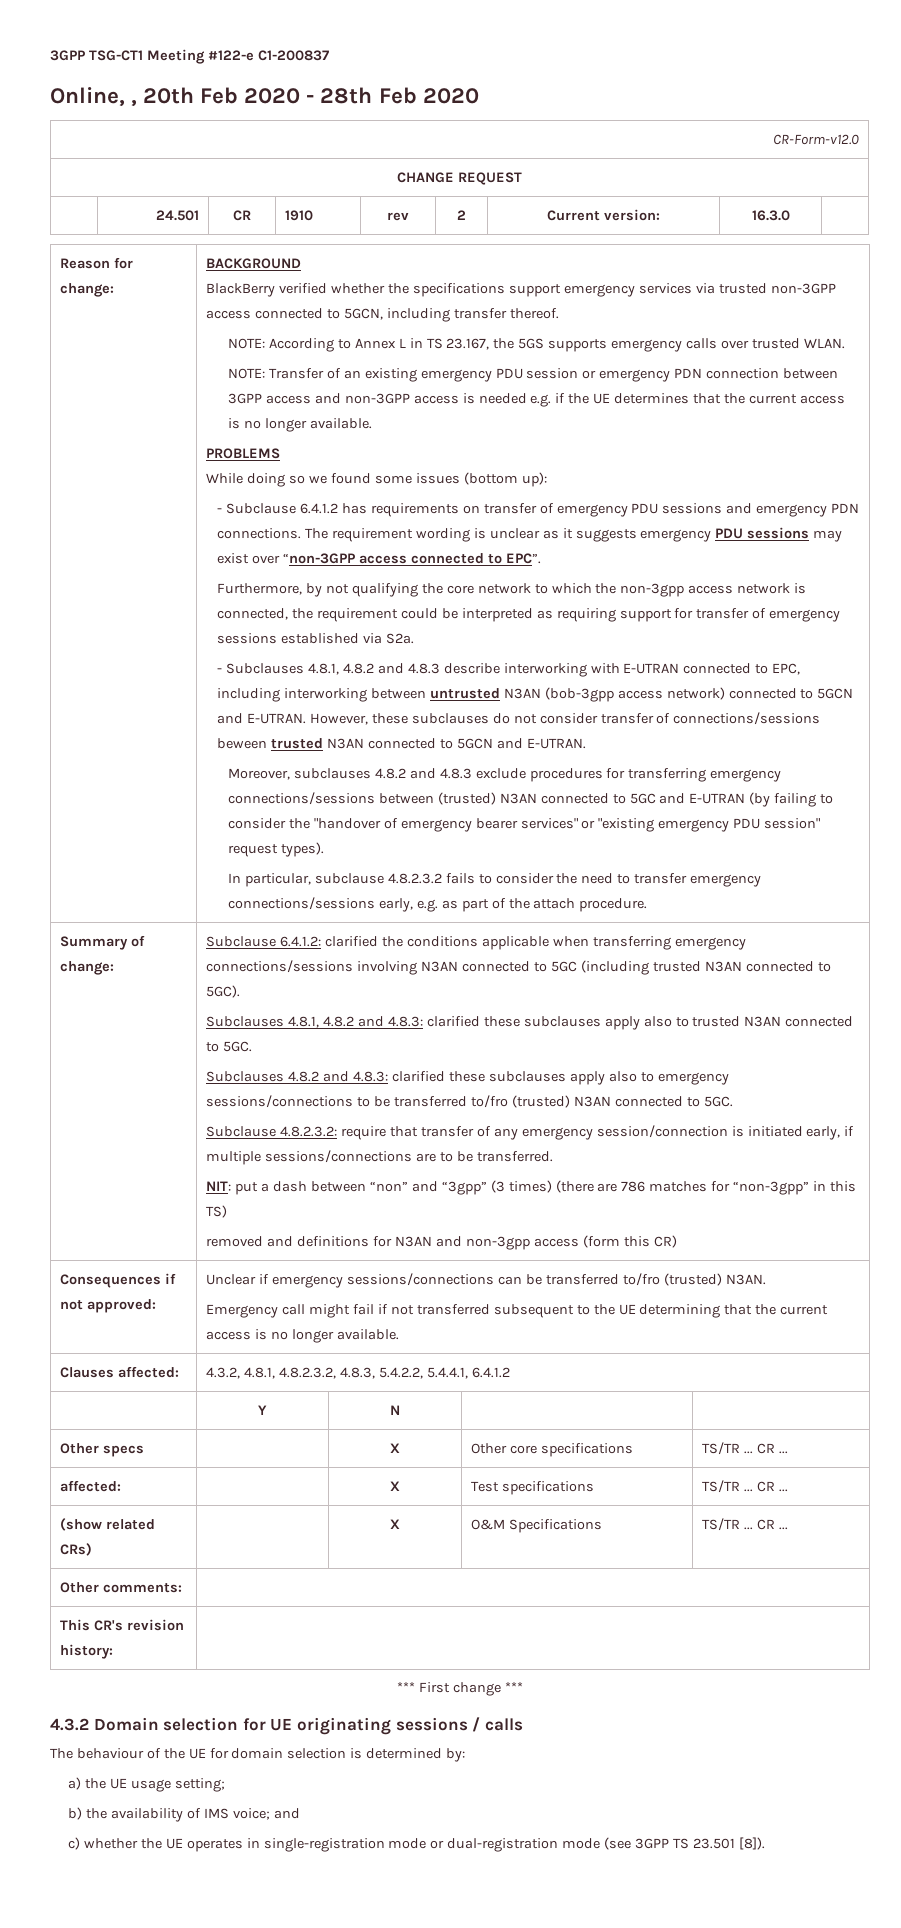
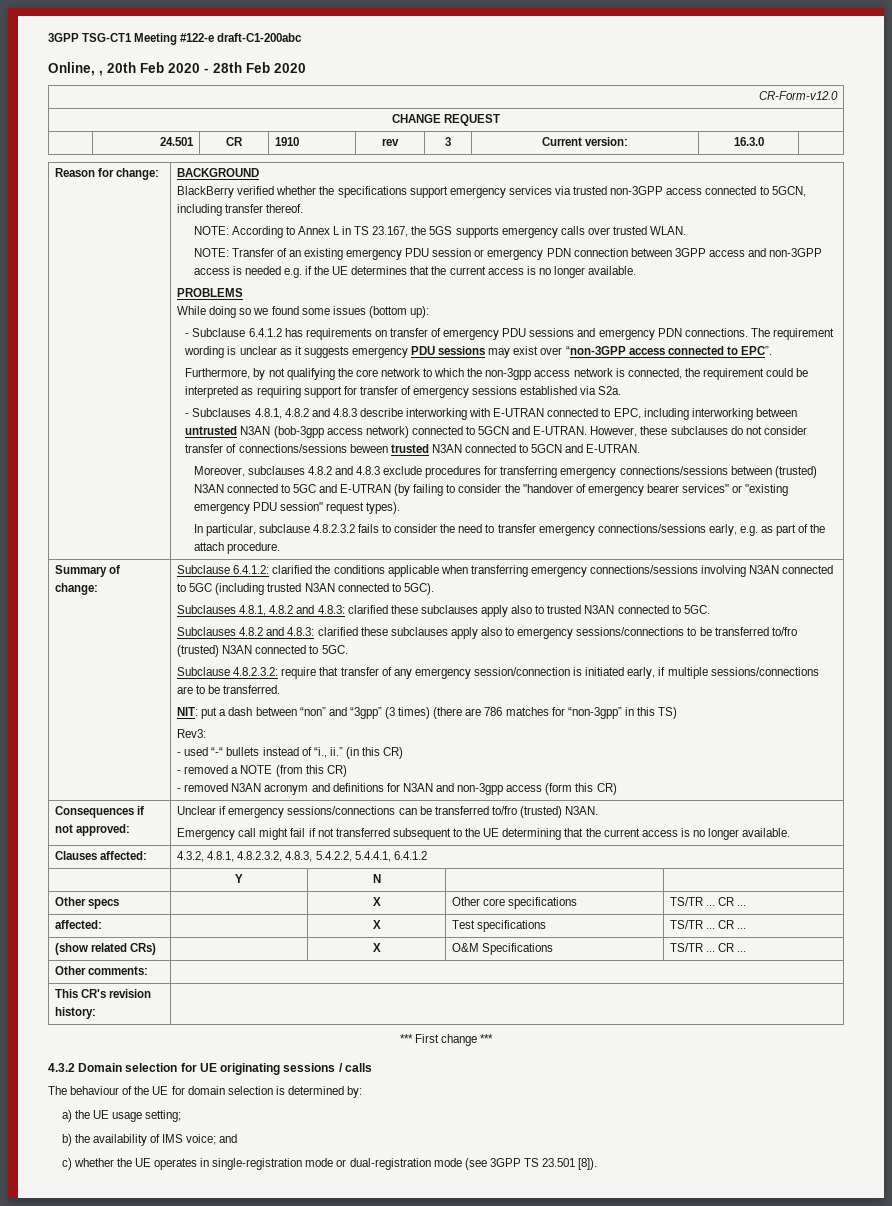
- 3GPP TSG-CT1 Meeting #122-e C1-200837
+ 3GPP TSG-CT1 Meeting #122-e draft-C1-200abc
- | 24.501 | CR | 1910 | rev | 2 | Current version: | 16.3.0 |
+ | 24.501 | CR | 1910 | rev | 3 | Current version: | 16.3.0 |
- removed and definitions for N3AN and non-3gpp access (form this CR)
+ Rev3:
+ - used “-“ bullets instead of “i., ii.” (in this CR)
+ - removed a NOTE (from this CR)
+ - removed N3AN acronym and definitions for N3AN and non-3gpp access (form this CR)

